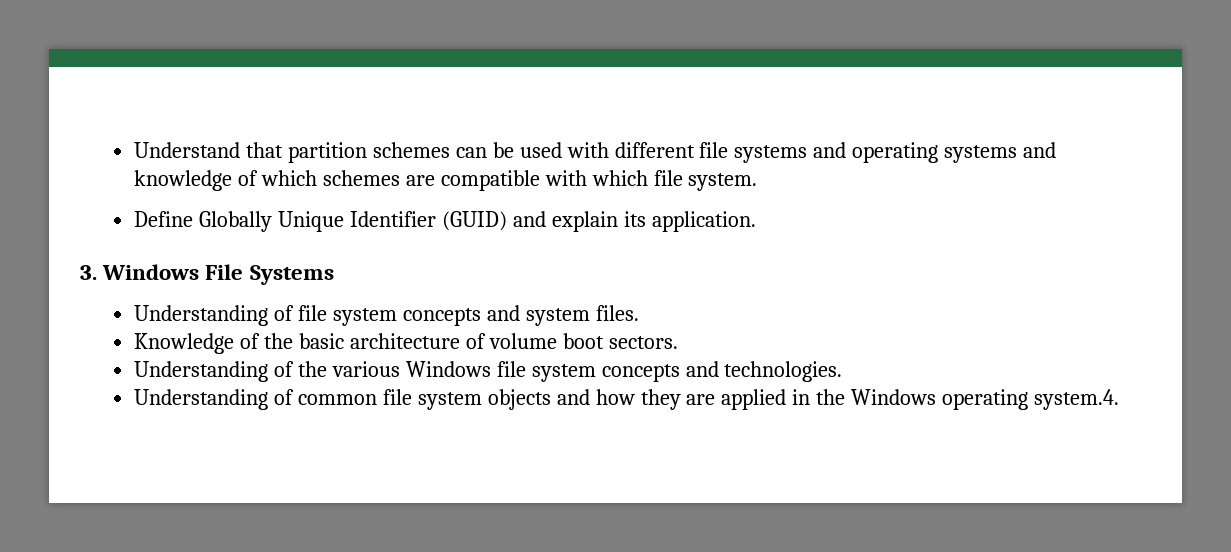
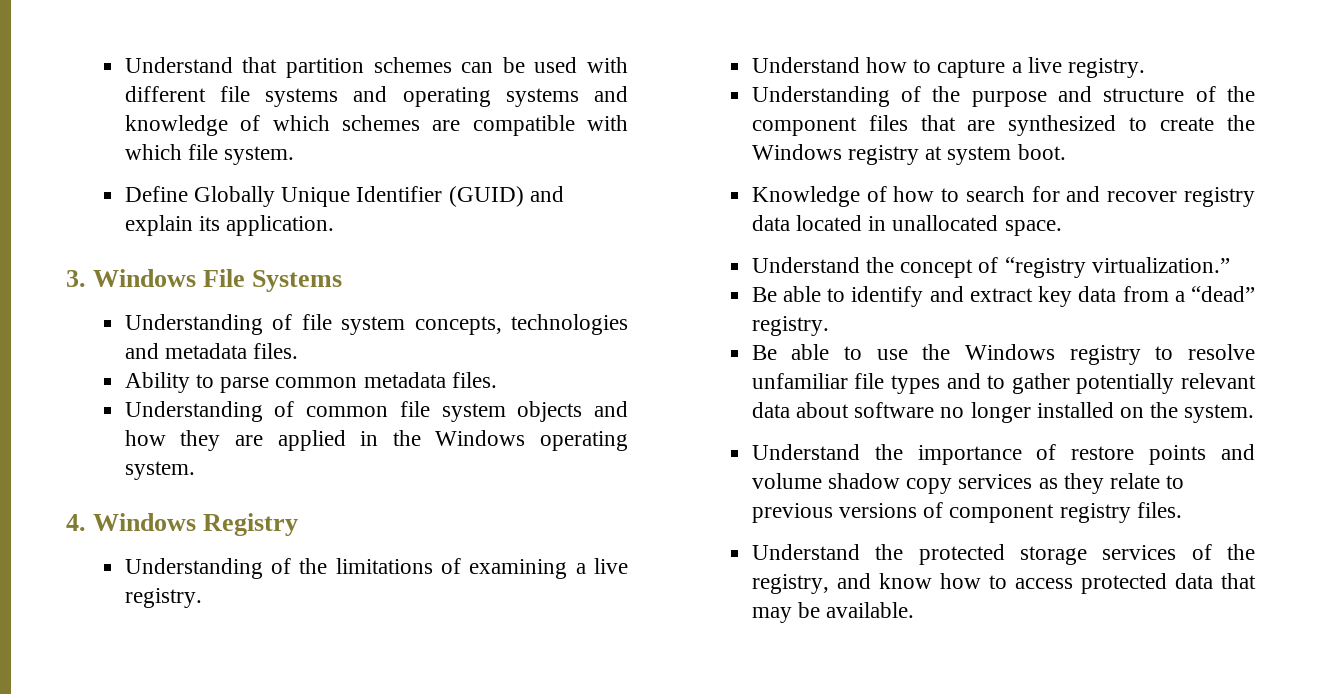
- Understanding of file system concepts and system files.
- Knowledge of the basic architecture of volume boot sectors.
- Understanding of the various Windows file system concepts and technologies.
+ Understanding of file system concepts, technologies and metadata files.
+ Ability to parse common metadata files.
- Understanding of common file system objects and how they are applied in the Windows operating system.4.
+ Understanding of common file system objects and how they are applied in the Windows operating system.
+ 4. Windows Registry
+ Understanding of the limitations of examining a live registry.
+ Understand how to capture a live registry.
+ Understanding of the purpose and structure of the component files that are synthesized to create the Windows registry at system boot.
+ Knowledge of how to search for and recover registry data located in unallocated space.
+ Understand the concept of “registry virtualization.”
+ Be able to identify and extract key data from a “dead” registry.
+ Be able to use the Windows registry to resolve unfamiliar file types and to gather potentially relevant data about software no longer installed on the system.
+ Understand the importance of restore points and volume shadow copy services as they relate to previous versions of component registry files.
+ Understand the protected storage services of the registry, and know how to access protected data that may be available.

